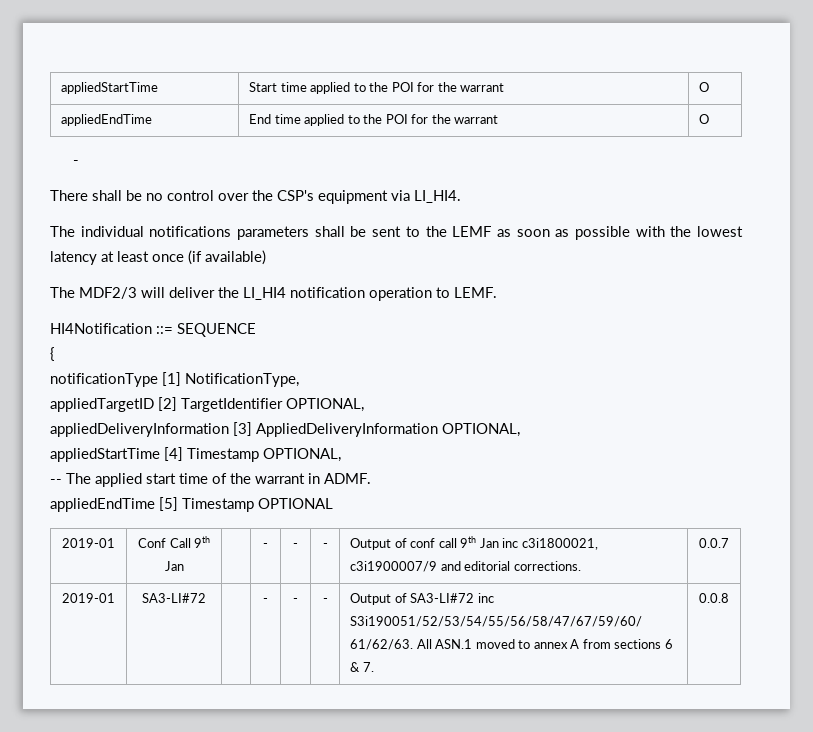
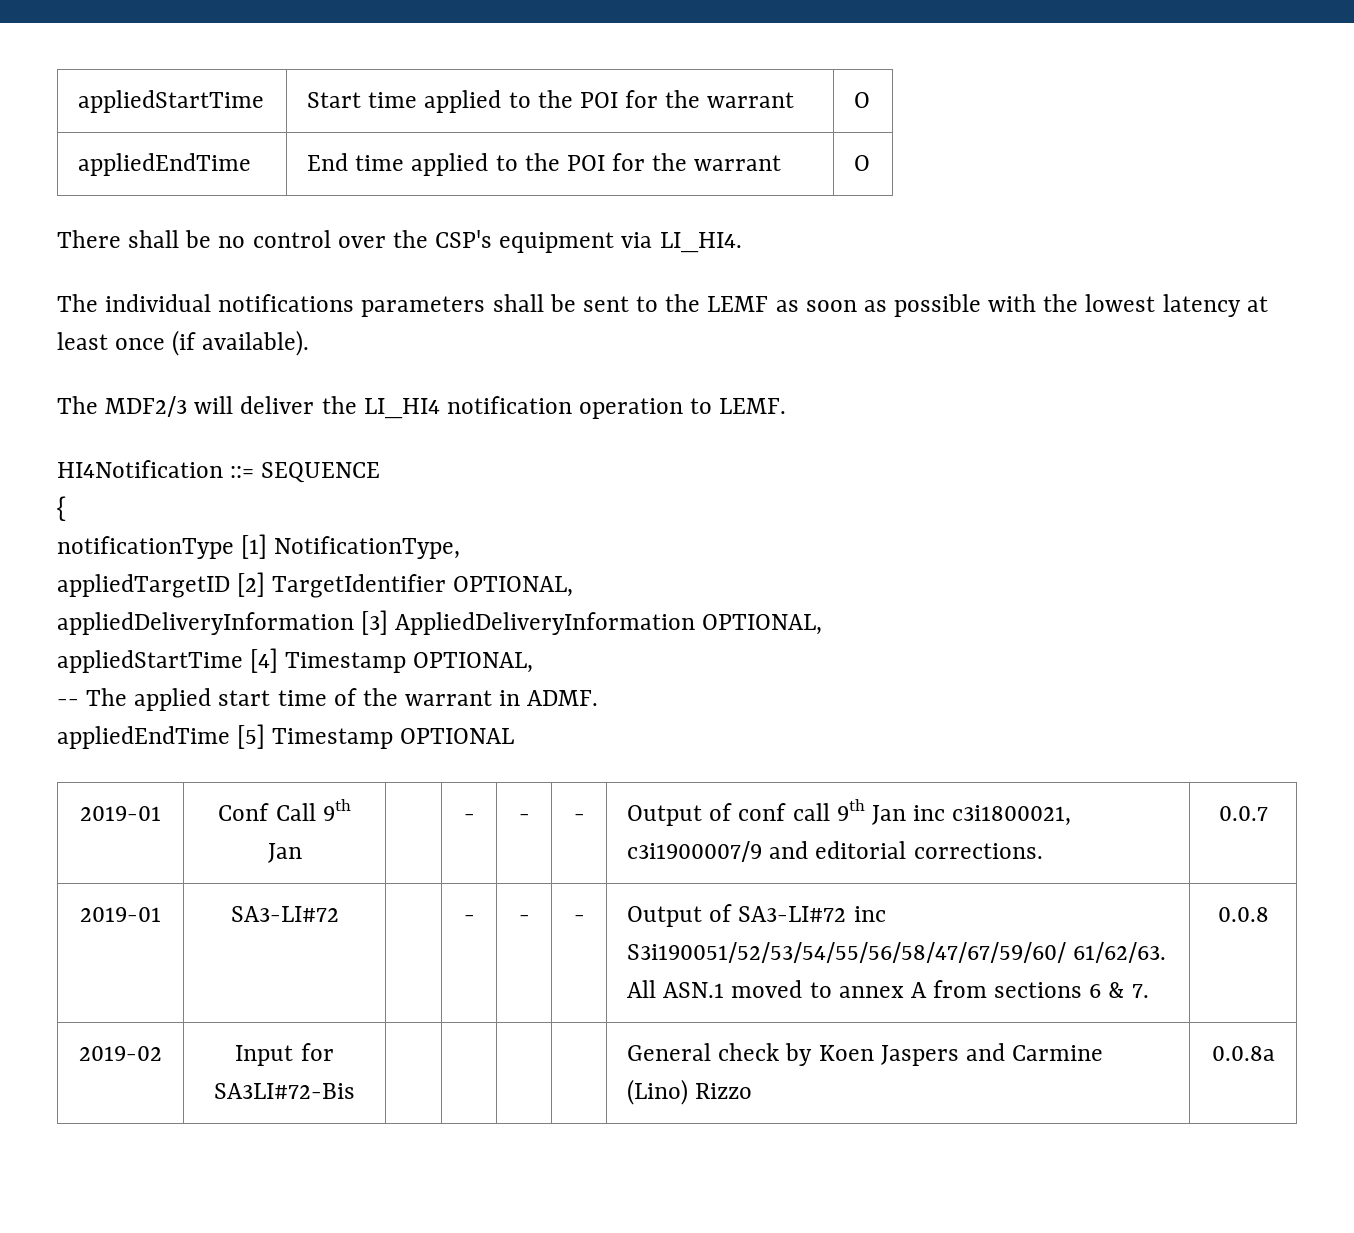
  appliedEndTime | End time applied to the POI for the warrant | O
- -
- The individual notifications parameters shall be sent to the LEMF as soon as possible with the lowest latency at least once (if available)
+ The individual notifications parameters shall be sent to the LEMF as soon as possible with the lowest latency at least once (if available).
+ 2019-02 | Input for SA3LI#72-Bis | | | | | General check by Koen Jaspers and Carmine (Lino) Rizzo | 0.0.8a

